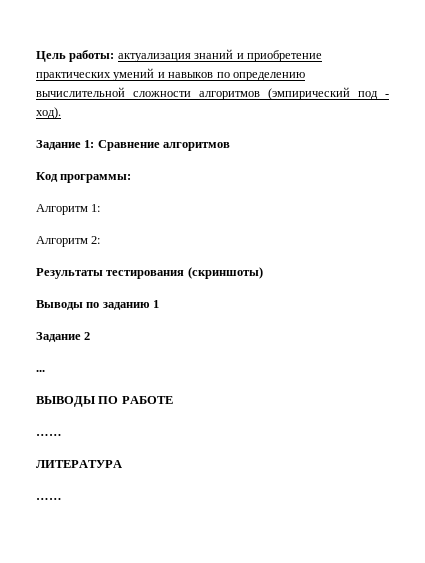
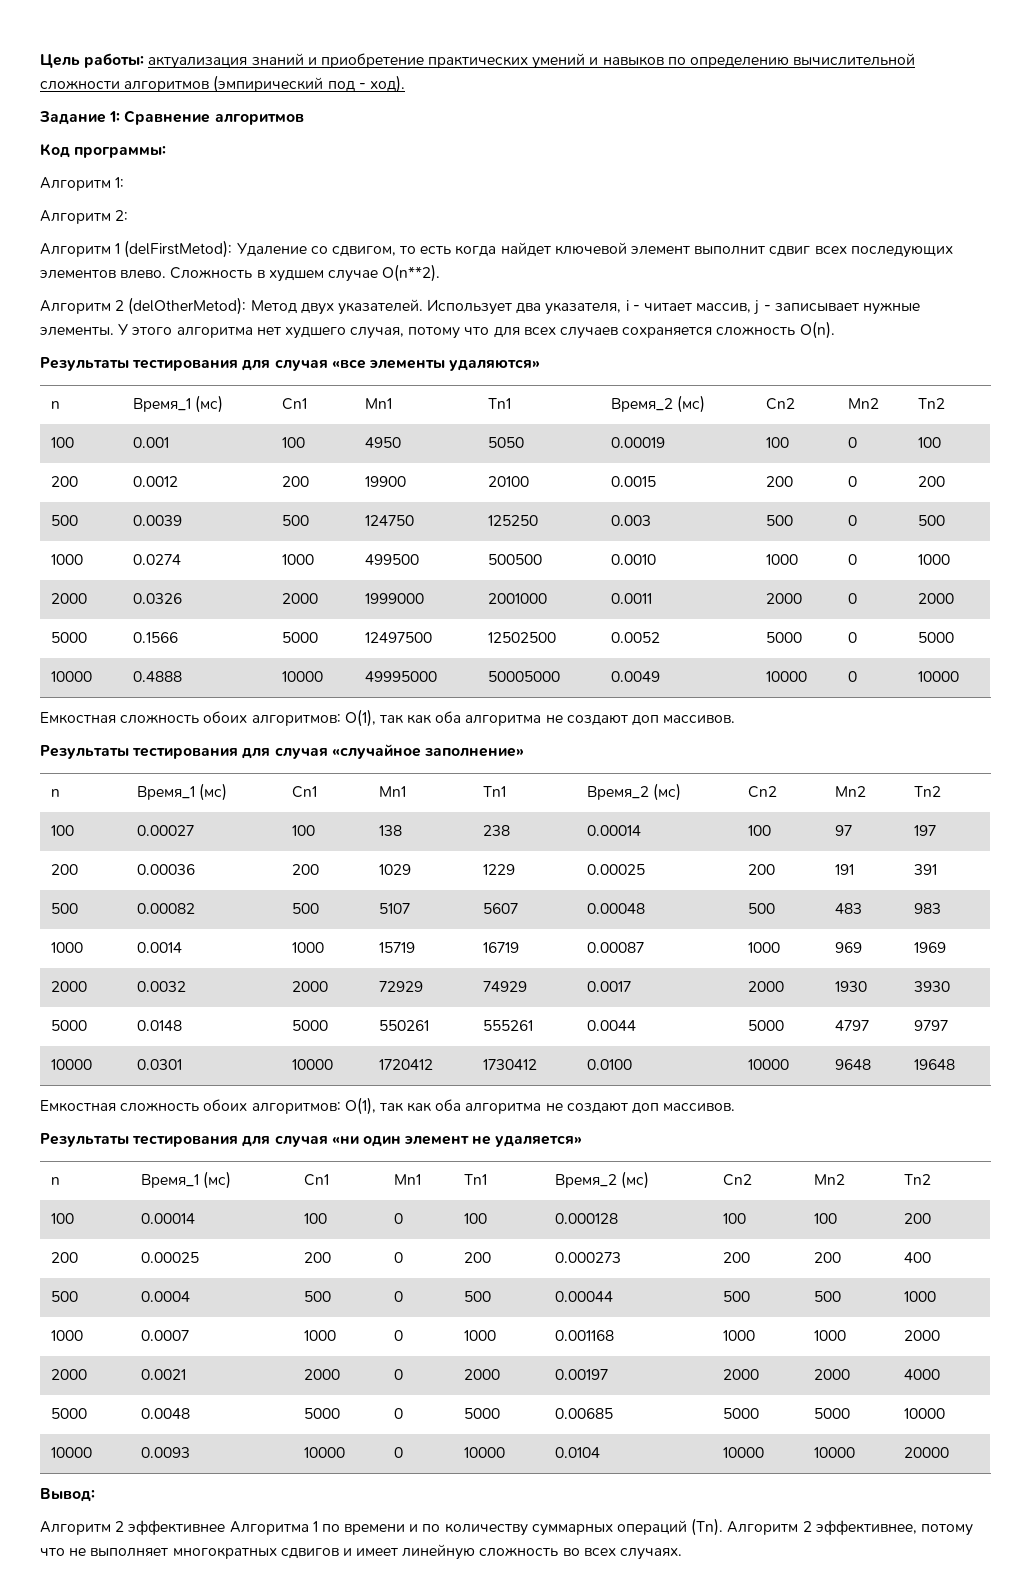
- Результаты тестирования (скриншоты)
- Выводы по заданию 1
- Задание 2
- ...
- ВЫВОДЫ ПО РАБОТЕ
- ……
- ЛИТЕРАТУРА
- ……
+ Алгоритм 1 (delFirstMetod): Удаление со сдвигом, то есть когда найдет ключевой элемент выполнит сдвиг всех последующих элементов влево. Сложность в худшем случае O(n**2).
+ Алгоритм 2 (delOtherMetod): Метод двух указателей. Использует два указателя, i - читает массив, j - записывает нужные элементы. У этого алгоритма нет худшего случая, потому что для всех случаев сохраняется сложность O(n).
+ Результаты тестирования для случая «все элементы удаляются»
+ n | Время_1 (мс) | Cn1 | Mn1 | Tn1 | Время_2 (мс) | Cn2 | Mn2 | Tn2
+ 100 | 0.001 | 100 | 4950 | 5050 | 0.00019 | 100 | 0 | 100
+ 200 | 0.0012 | 200 | 19900 | 20100 | 0.0015 | 200 | 0 | 200
+ 500 | 0.0039 | 500 | 124750 | 125250 | 0.003 | 500 | 0 | 500
+ 1000 | 0.0274 | 1000 | 499500 | 500500 | 0.0010 | 1000 | 0 | 1000
+ 2000 | 0.0326 | 2000 | 1999000 | 2001000 | 0.0011 | 2000 | 0 | 2000
+ 5000 | 0.1566 | 5000 | 12497500 | 12502500 | 0.0052 | 5000 | 0 | 5000
+ 10000 | 0.4888 | 10000 | 49995000 | 50005000 | 0.0049 | 10000 | 0 | 10000
+ Емкостная сложность обоих алгоритмов: О(1), так как оба алгоритма не создают доп массивов.
+ Результаты тестирования для случая «случайное заполнение»
+ n | Время_1 (мс) | Cn1 | Mn1 | Tn1 | Время_2 (мс) | Cn2 | Mn2 | Tn2
+ 100 | 0.00027 | 100 | 138 | 238 | 0.00014 | 100 | 97 | 197
+ 200 | 0.00036 | 200 | 1029 | 1229 | 0.00025 | 200 | 191 | 391
+ 500 | 0.00082 | 500 | 5107 | 5607 | 0.00048 | 500 | 483 | 983
+ 1000 | 0.0014 | 1000 | 15719 | 16719 | 0.00087 | 1000 | 969 | 1969
+ 2000 | 0.0032 | 2000 | 72929 | 74929 | 0.0017 | 2000 | 1930 | 3930
+ 5000 | 0.0148 | 5000 | 550261 | 555261 | 0.0044 | 5000 | 4797 | 9797
+ 10000 | 0.0301 | 10000 | 1720412 | 1730412 | 0.0100 | 10000 | 9648 | 19648
+ Емкостная сложность обоих алгоритмов: О(1), так как оба алгоритма не создают доп массивов.
+ Результаты тестирования для случая «ни один элемент не удаляется»
+ n | Время_1 (мс) | Cn1 | Mn1 | Tn1 | Время_2 (мс) | Cn2 | Mn2 | Tn2
+ 100 | 0.00014 | 100 | 0 | 100 | 0.000128 | 100 | 100 | 200
+ 200 | 0.00025 | 200 | 0 | 200 | 0.000273 | 200 | 200 | 400
+ 500 | 0.0004 | 500 | 0 | 500 | 0.00044 | 500 | 500 | 1000
+ 1000 | 0.0007 | 1000 | 0 | 1000 | 0.001168 | 1000 | 1000 | 2000
+ 2000 | 0.0021 | 2000 | 0 | 2000 | 0.00197 | 2000 | 2000 | 4000
+ 5000 | 0.0048 | 5000 | 0 | 5000 | 0.00685 | 5000 | 5000 | 10000
+ 10000 | 0.0093 | 10000 | 0 | 10000 | 0.0104 | 10000 | 10000 | 20000
+ Вывод:
+ Алгоритм 2 эффективнее Алгоритма 1 по времени и по количеству суммарных операций (Tn). Алгоритм 2 эффективнее, потому что не выполняет многократных сдвигов и имеет линейную сложность во всех случаях.

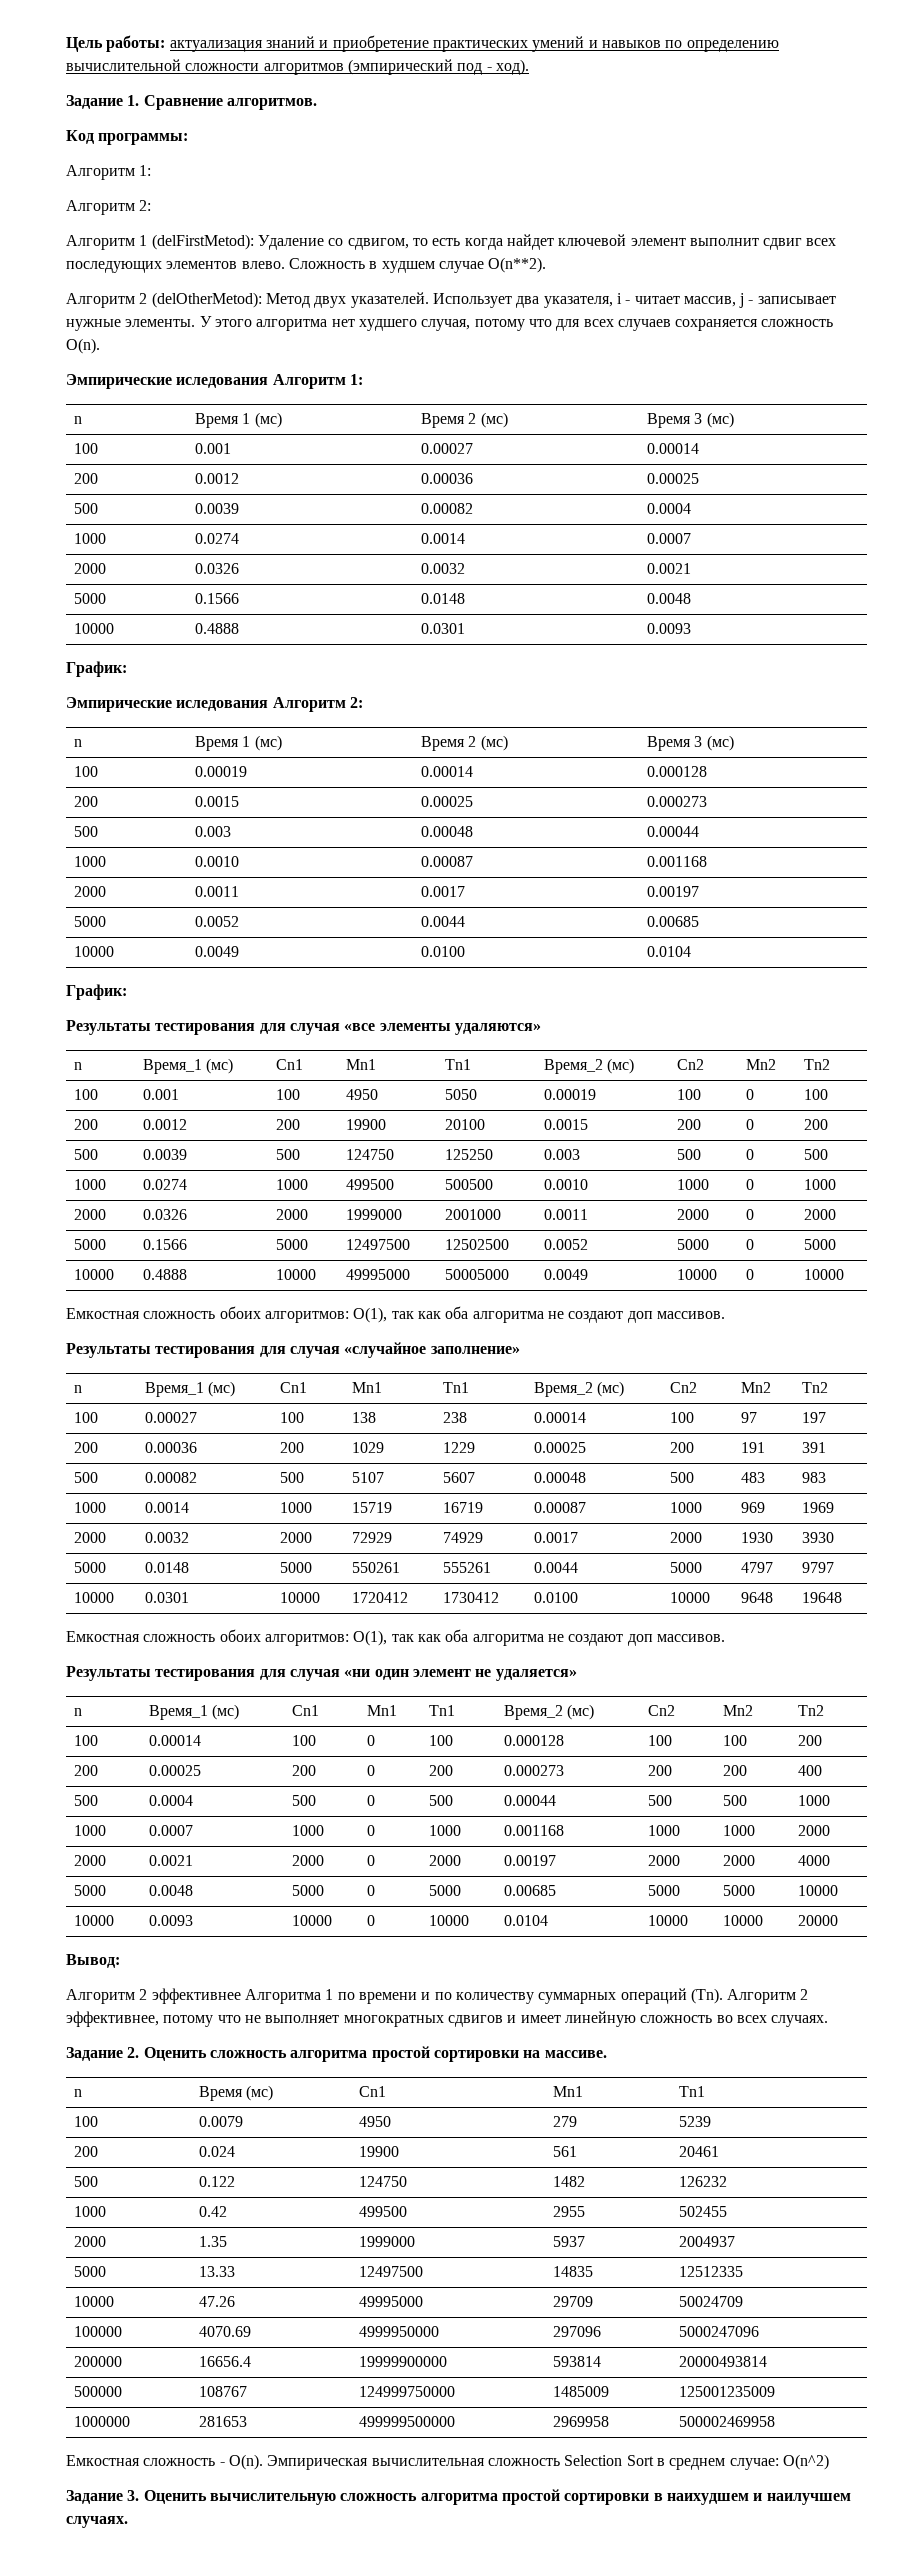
- Задание 1: Сравнение алгоритмов
+ Задание 1. Сравнение алгоритмов.
+ Эмпирические иследования Алгоритм 1:
+ n | Время 1 (мс) | Время 2 (мс) | Время 3 (мс)
+ 100 | 0.001 | 0.00027 | 0.00014
+ 200 | 0.0012 | 0.00036 | 0.00025
+ 500 | 0.0039 | 0.00082 | 0.0004
+ 1000 | 0.0274 | 0.0014 | 0.0007
+ 2000 | 0.0326 | 0.0032 | 0.0021
+ 5000 | 0.1566 | 0.0148 | 0.0048
+ 10000 | 0.4888 | 0.0301 | 0.0093
+ График:
+ Эмпирические иследования Алгоритм 2:
+ n | Время 1 (мс) | Время 2 (мс) | Время 3 (мс)
+ 100 | 0.00019 | 0.00014 | 0.000128
+ 200 | 0.0015 | 0.00025 | 0.000273
+ 500 | 0.003 | 0.00048 | 0.00044
+ 1000 | 0.0010 | 0.00087 | 0.001168
+ 2000 | 0.0011 | 0.0017 | 0.00197
+ 5000 | 0.0052 | 0.0044 | 0.00685
+ 10000 | 0.0049 | 0.0100 | 0.0104
+ График:
+ Задание 2. Оценить сложность алгоритма простой сортировки на массиве.
+ n | Время (мс) | Cn1 | Mn1 | Tn1
+ 100 | 0.0079 | 4950 | 279 | 5239
+ 200 | 0.024 | 19900 | 561 | 20461
+ 500 | 0.122 | 124750 | 1482 | 126232
+ 1000 | 0.42 | 499500 | 2955 | 502455
+ 2000 | 1.35 | 1999000 | 5937 | 2004937
+ 5000 | 13.33 | 12497500 | 14835 | 12512335
+ 10000 | 47.26 | 49995000 | 29709 | 50024709
+ 100000 | 4070.69 | 4999950000 | 297096 | 5000247096
+ 200000 | 16656.4 | 19999900000 | 593814 | 20000493814
+ 500000 | 108767 | 124999750000 | 1485009 | 125001235009
+ 1000000 | 281653 | 499999500000 | 2969958 | 500002469958
+ Емкостная сложность - O(n). Эмпирическая вычислительная сложность Selection Sort в среднем случае: O(n^2)
+ Задание 3. Оценить вычислительную сложность алгоритма простой сортировки в наихудшем и наилучшем случаях.

